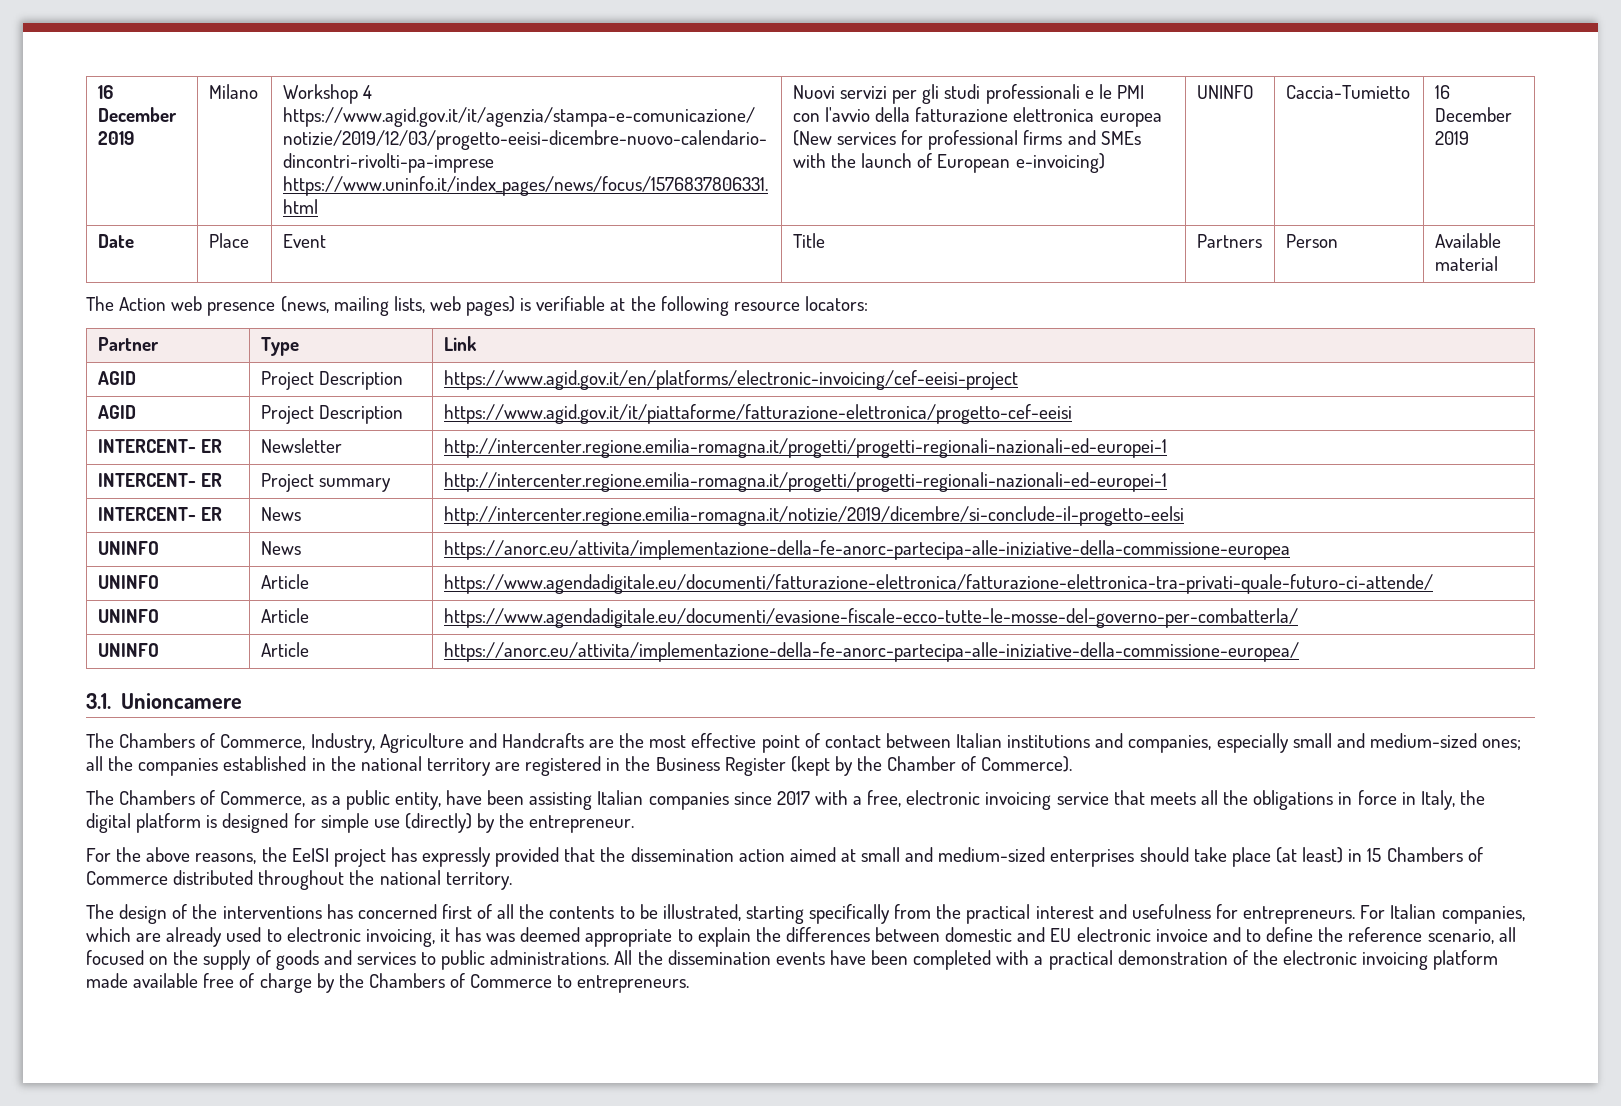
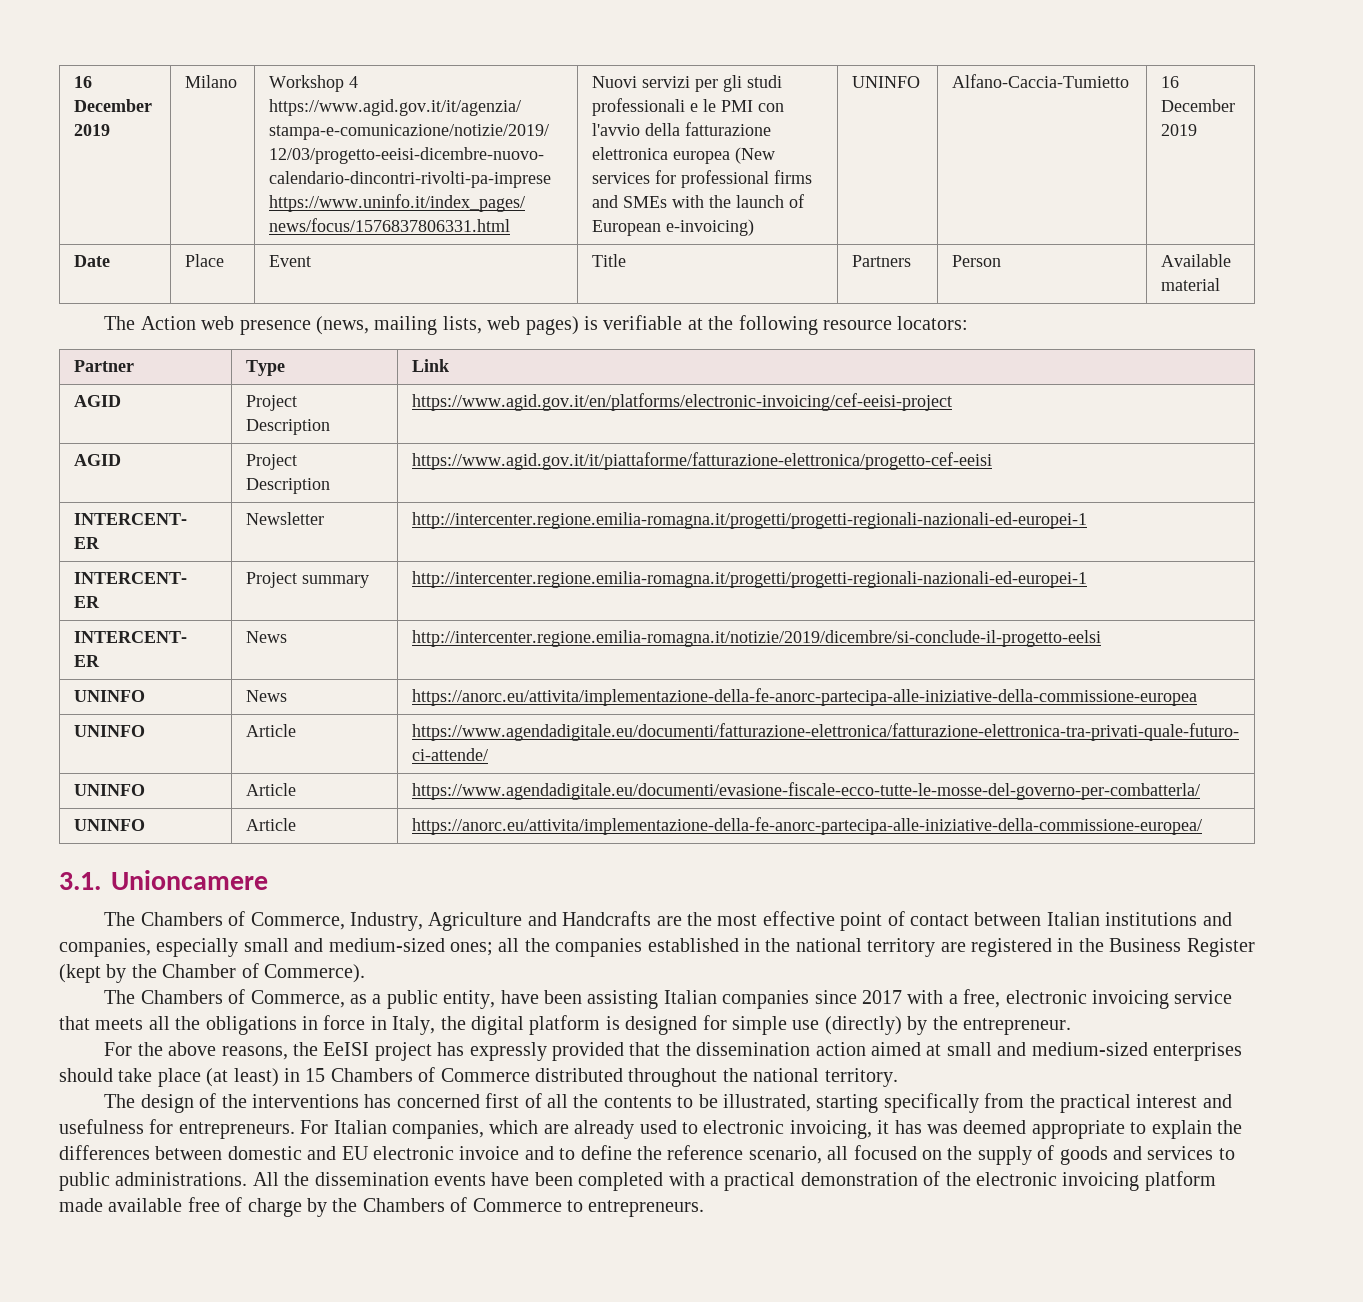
- Caccia-Tumietto
+ Alfano-Caccia-Tumietto

